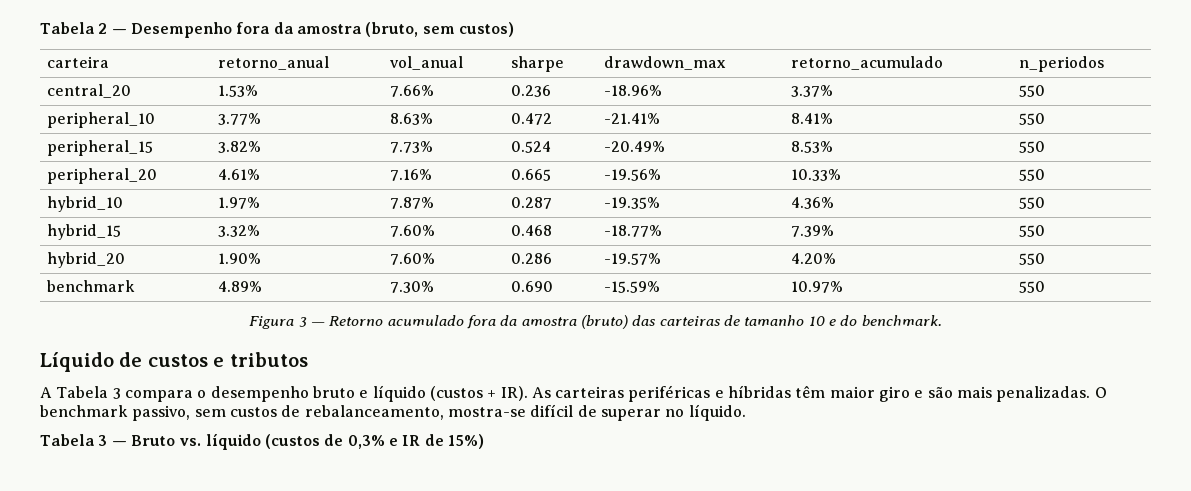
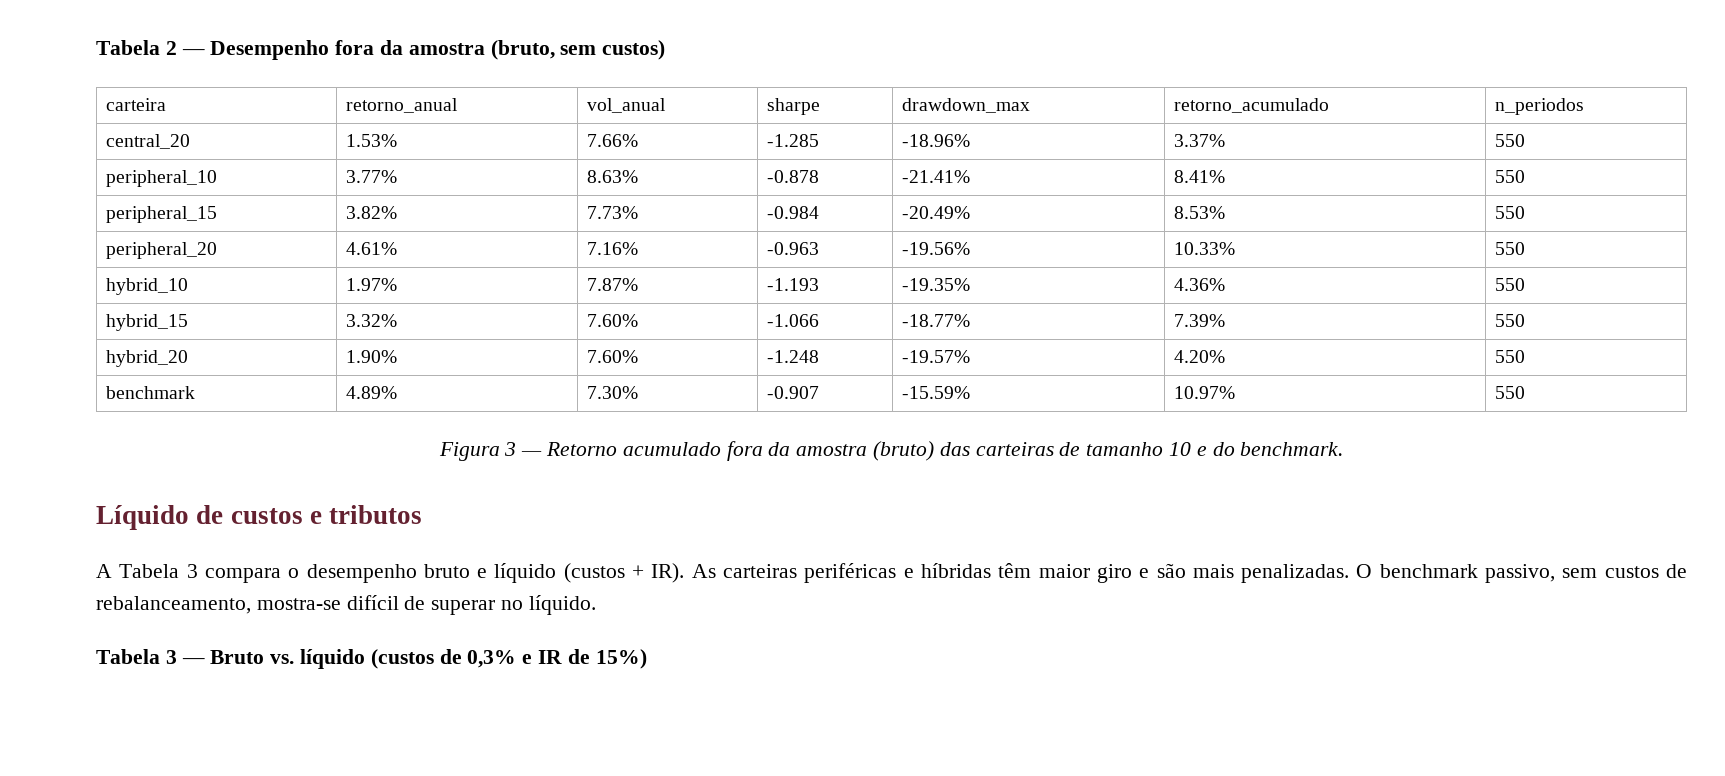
- central_20 | 1.53% | 7.66% | 0.236 | -18.96% | 3.37% | 550
+ central_20 | 1.53% | 7.66% | -1.285 | -18.96% | 3.37% | 550
- peripheral_10 | 3.77% | 8.63% | 0.472 | -21.41% | 8.41% | 550
+ peripheral_10 | 3.77% | 8.63% | -0.878 | -21.41% | 8.41% | 550
- peripheral_15 | 3.82% | 7.73% | 0.524 | -20.49% | 8.53% | 550
+ peripheral_15 | 3.82% | 7.73% | -0.984 | -20.49% | 8.53% | 550
- peripheral_20 | 4.61% | 7.16% | 0.665 | -19.56% | 10.33% | 550
+ peripheral_20 | 4.61% | 7.16% | -0.963 | -19.56% | 10.33% | 550
- hybrid_10 | 1.97% | 7.87% | 0.287 | -19.35% | 4.36% | 550
+ hybrid_10 | 1.97% | 7.87% | -1.193 | -19.35% | 4.36% | 550
- hybrid_15 | 3.32% | 7.60% | 0.468 | -18.77% | 7.39% | 550
+ hybrid_15 | 3.32% | 7.60% | -1.066 | -18.77% | 7.39% | 550
- hybrid_20 | 1.90% | 7.60% | 0.286 | -19.57% | 4.20% | 550
+ hybrid_20 | 1.90% | 7.60% | -1.248 | -19.57% | 4.20% | 550
- benchmark | 4.89% | 7.30% | 0.690 | -15.59% | 10.97% | 550
+ benchmark | 4.89% | 7.30% | -0.907 | -15.59% | 10.97% | 550

